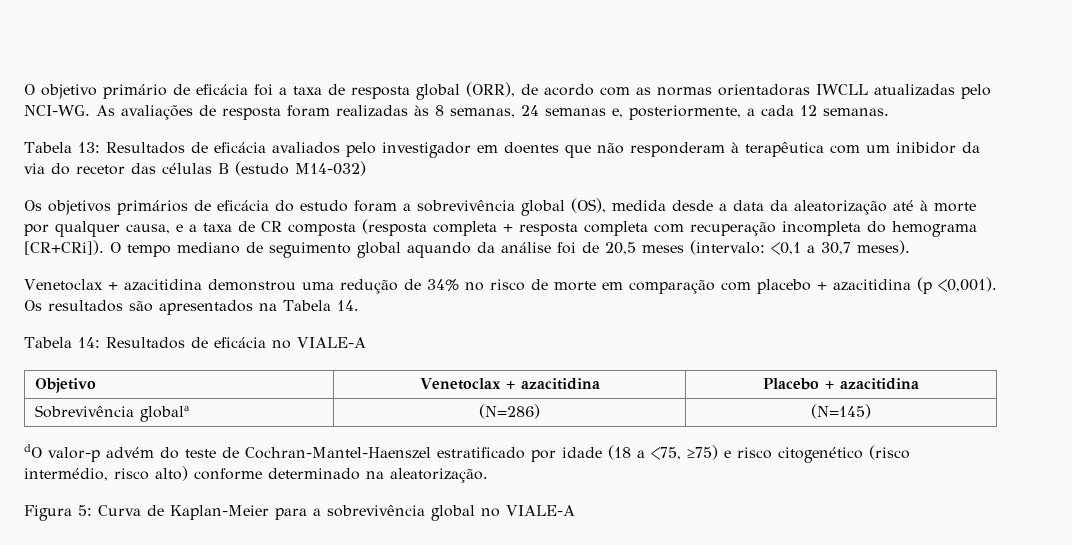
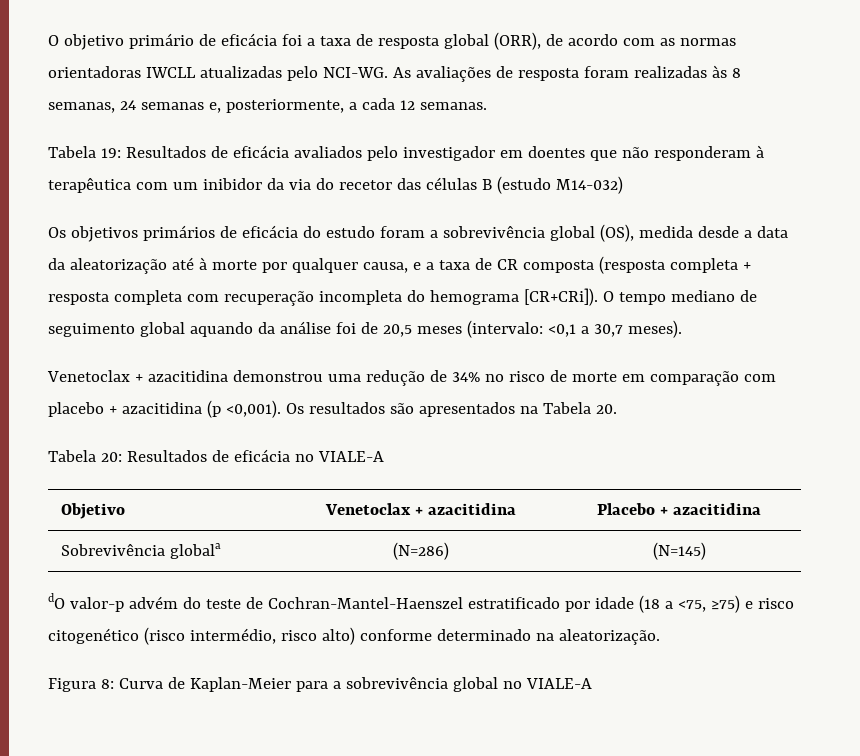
- Tabela 13: Resultados de eficácia avaliados pelo investigador em doentes que não responderam à terapêutica com um inibidor da via do recetor das células B (estudo M14-032)
+ Tabela 19: Resultados de eficácia avaliados pelo investigador em doentes que não responderam à terapêutica com um inibidor da via do recetor das células B (estudo M14-032)
- Os resultados são apresentados na Tabela 14.
- Tabela 14: Resultados de eficácia no VIALE-A
+ Os resultados são apresentados na Tabela 20.
+ Tabela 20: Resultados de eficácia no VIALE-A
- Figura 5: Curva de Kaplan-Meier para a sobrevivência global no VIALE-A
+ Figura 8: Curva de Kaplan-Meier para a sobrevivência global no VIALE-A

